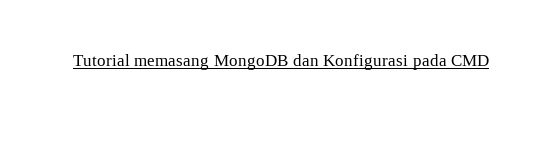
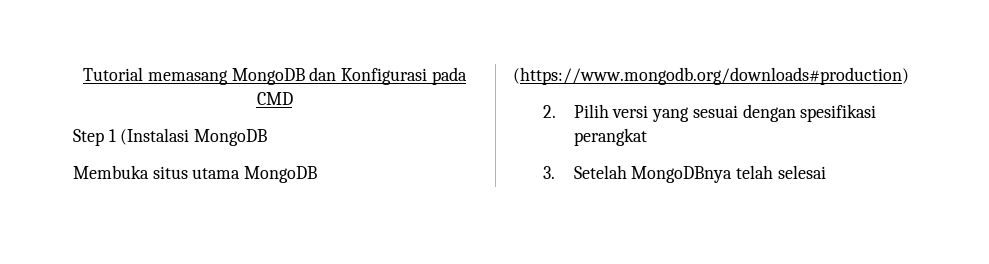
+ Step 1 (Instalasi MongoDB
+ Membuka situs utama MongoDB (https://www.mongodb.org/downloads#production)
+ 2. Pilih versi yang sesuai dengan spesifikasi perangkat
+ 3. Setelah MongoDBnya telah selesai

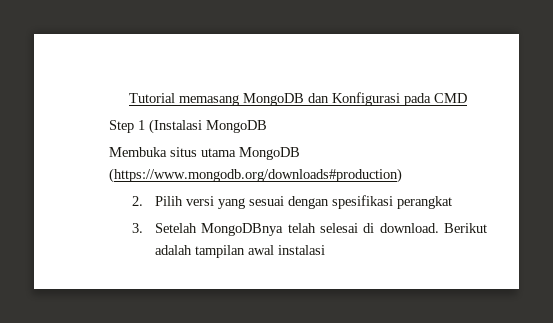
- 3. Setelah MongoDBnya telah selesai
+ 3. Setelah MongoDBnya telah selesai di download. Berikut adalah tampilan awal instalasi

